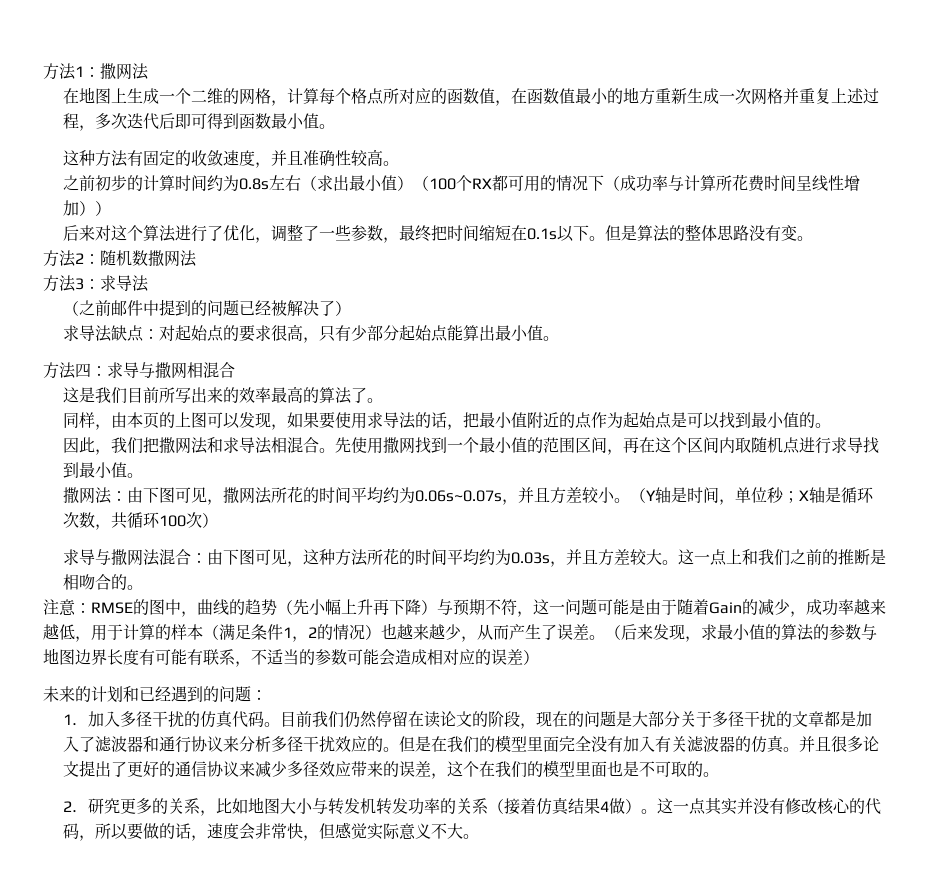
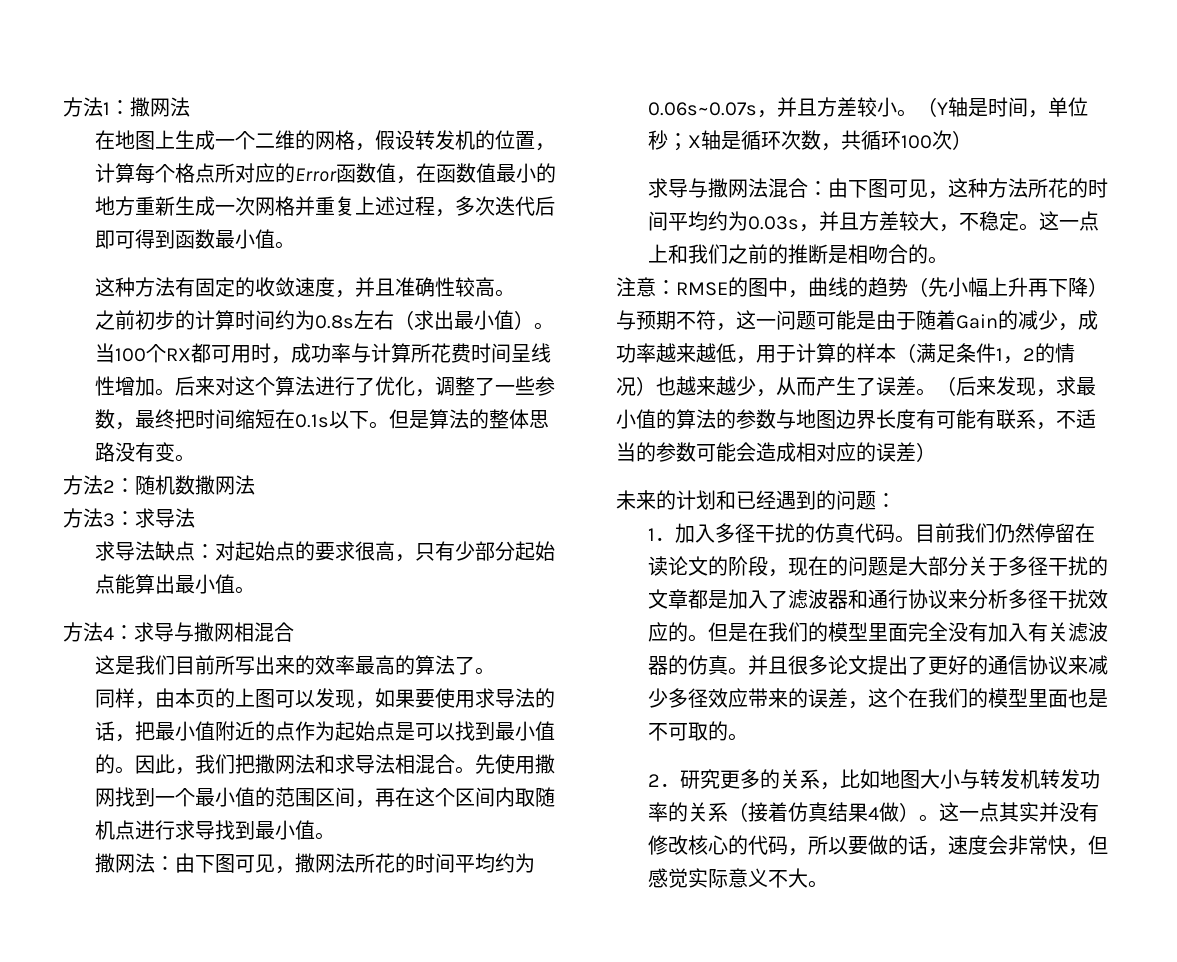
- 在地图上生成一个二维的网格，计算每个格点所对应的函数值，在函数值最小的地方重新生成一次网格并重复上述过程，多次迭代后即可得到函数最小值。
+ 在地图上生成一个二维的网格，假设转发机的位置，计算每个格点所对应的Error函数值，在函数值最小的地方重新生成一次网格并重复上述过程，多次迭代后即可得到函数最小值。
- 之前初步的计算时间约为0.8s左右（求出最小值）（100个RX都可用的情况下（成功率与计算所花费时间呈线性增加））
- 后来对这个算法进行了优化，调整了一些参数，最终把时间缩短在0.1s以下。
+ 之前初步的计算时间约为0.8s左右（求出最小值）。当100个RX都可用时，成功率与计算所花费时间呈线性增加。后来对这个算法进行了优化，调整了一些参数，最终把时间缩短在0.1s以下。
- （之前邮件中提到的问题已经被解决了）
- 方法四：求导与撒网相混合
+ 方法4：求导与撒网相混合
- 同样，由本页的上图可以发现，如果要使用求导法的话，把最小值附近的点作为起始点是可以找到最小值的。
- 因此，我们把撒网法和求导法相混合。
+ 同样，由本页的上图可以发现，如果要使用求导法的话，把最小值附近的点作为起始点是可以找到最小值的。因此，我们把撒网法和求导法相混合。
- 求导与撒网法混合：由下图可见，这种方法所花的时间平均约为0.03s，并且方差较大。
+ 求导与撒网法混合：由下图可见，这种方法所花的时间平均约为0.03s，并且方差较大，不稳定。

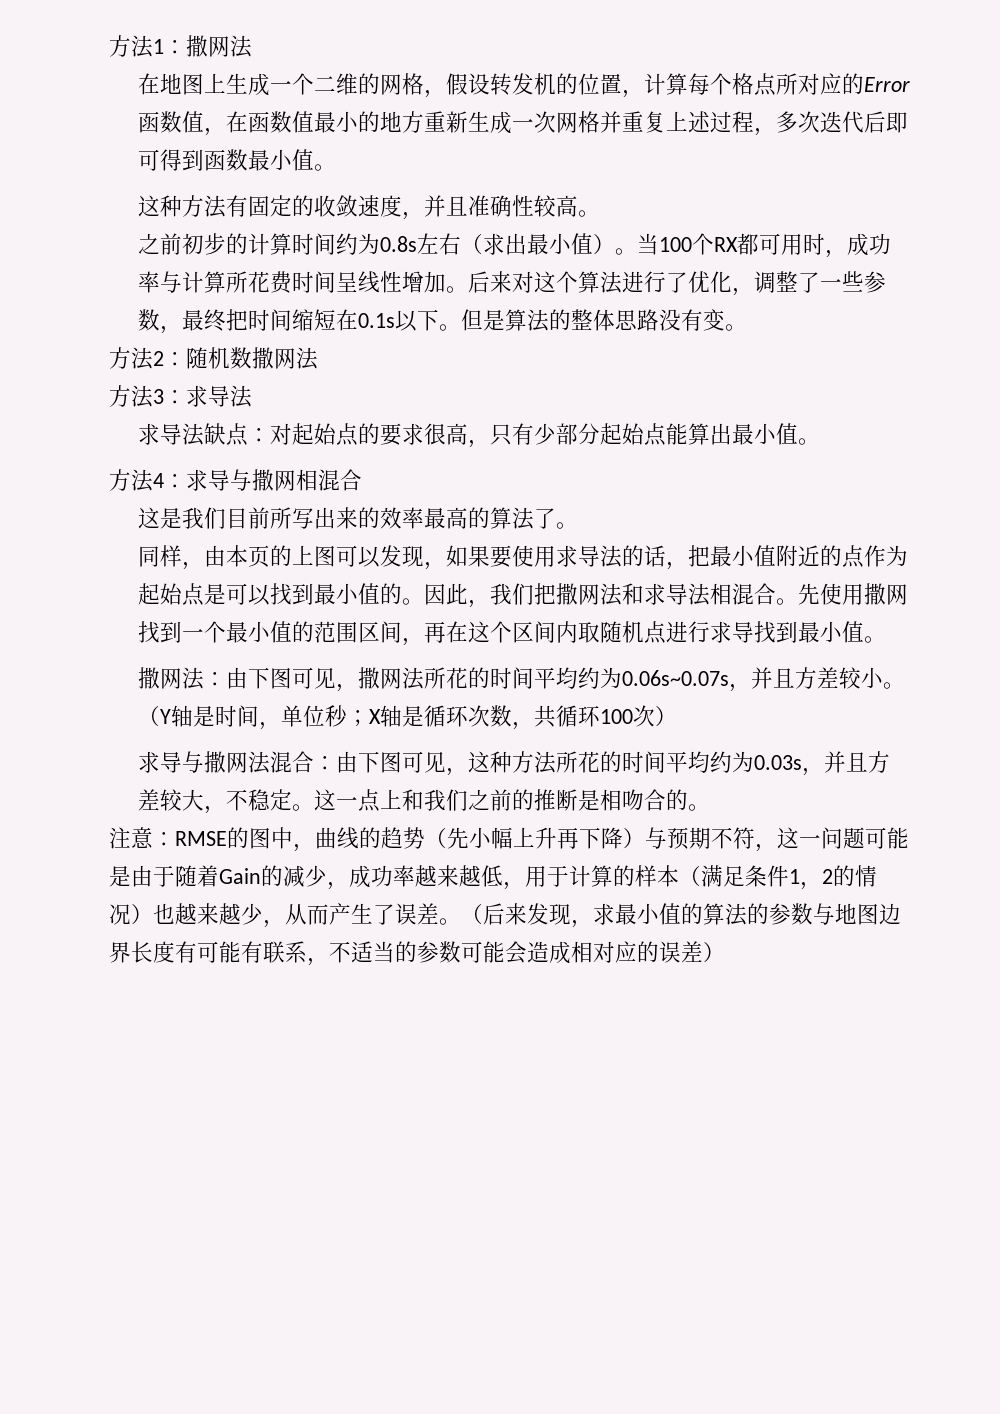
- 未来的计划和已经遇到的问题：
- 1．加入多径干扰的仿真代码。目前我们仍然停留在读论文的阶段，现在的问题是大部分关于多径干扰的文章都是加入了滤波器和通行协议来分析多径干扰效应的。但是在我们的模型里面完全没有加入有关滤波器的仿真。并且很多论文提出了更好的通信协议来减少多径效应带来的误差，这个在我们的模型里面也是不可取的。
- 2．研究更多的关系，比如地图大小与转发机转发功率的关系（接着仿真结果4做）。这一点其实并没有修改核心的代码，所以要做的话，速度会非常快，但感觉实际意义不大。

